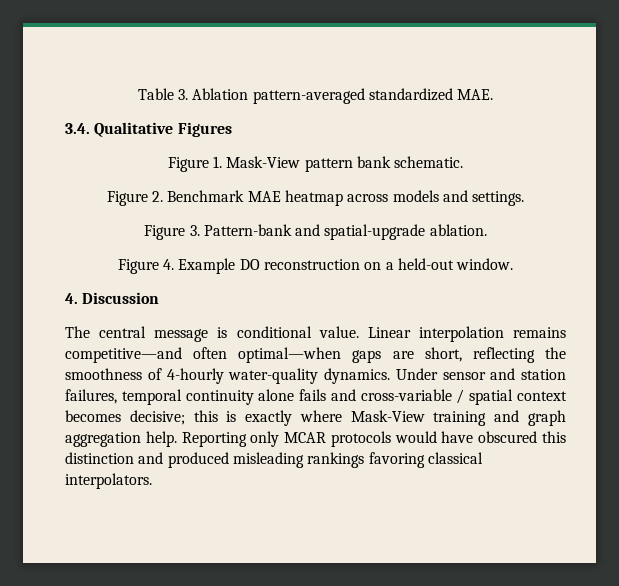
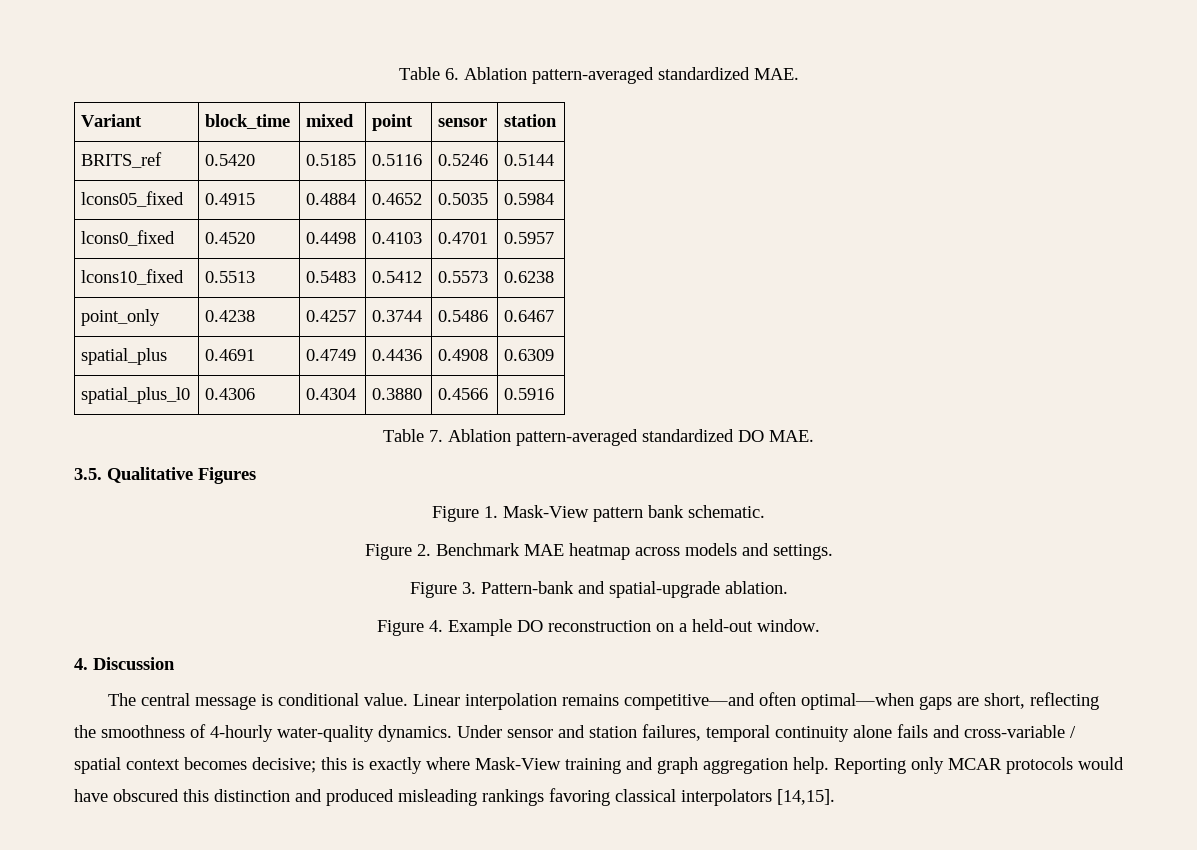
- Table 3. Ablation pattern-averaged standardized MAE.
+ Table 6. Ablation pattern-averaged standardized MAE.
- 3.4. Qualitative Figures
+ Variant | block_time | mixed | point | sensor | station
+ BRITS_ref | 0.5420 | 0.5185 | 0.5116 | 0.5246 | 0.5144
+ lcons05_fixed | 0.4915 | 0.4884 | 0.4652 | 0.5035 | 0.5984
+ lcons0_fixed | 0.4520 | 0.4498 | 0.4103 | 0.4701 | 0.5957
+ lcons10_fixed | 0.5513 | 0.5483 | 0.5412 | 0.5573 | 0.6238
+ point_only | 0.4238 | 0.4257 | 0.3744 | 0.5486 | 0.6467
+ spatial_plus | 0.4691 | 0.4749 | 0.4436 | 0.4908 | 0.6309
+ spatial_plus_l0 | 0.4306 | 0.4304 | 0.3880 | 0.4566 | 0.5916
+ Table 7. Ablation pattern-averaged standardized DO MAE.
+ 3.5. Qualitative Figures
- Reporting only MCAR protocols would have obscured this distinction and produced misleading rankings favoring classical interpolators.
+ Reporting only MCAR protocols would have obscured this distinction and produced misleading rankings favoring classical interpolators [14,15].

